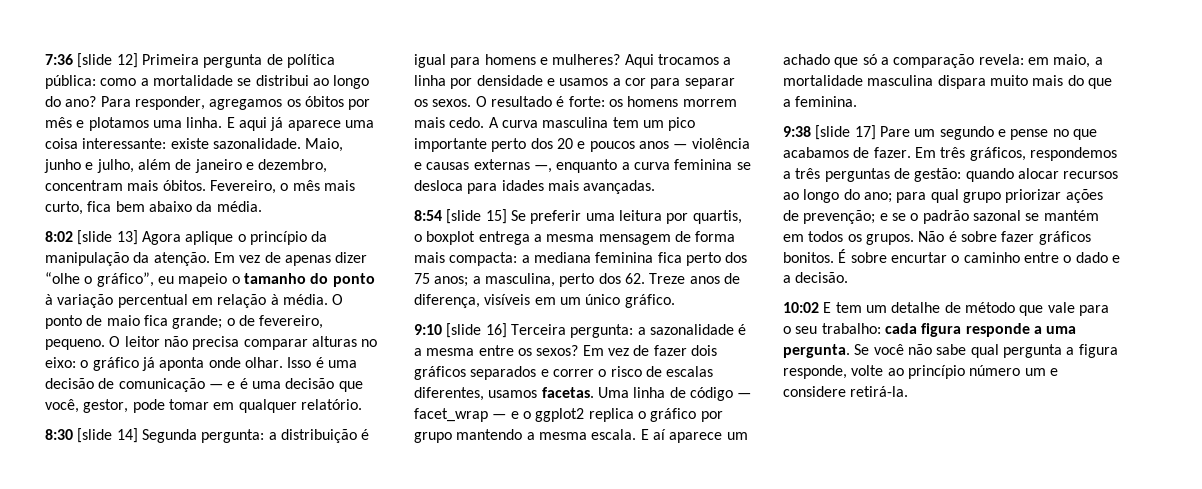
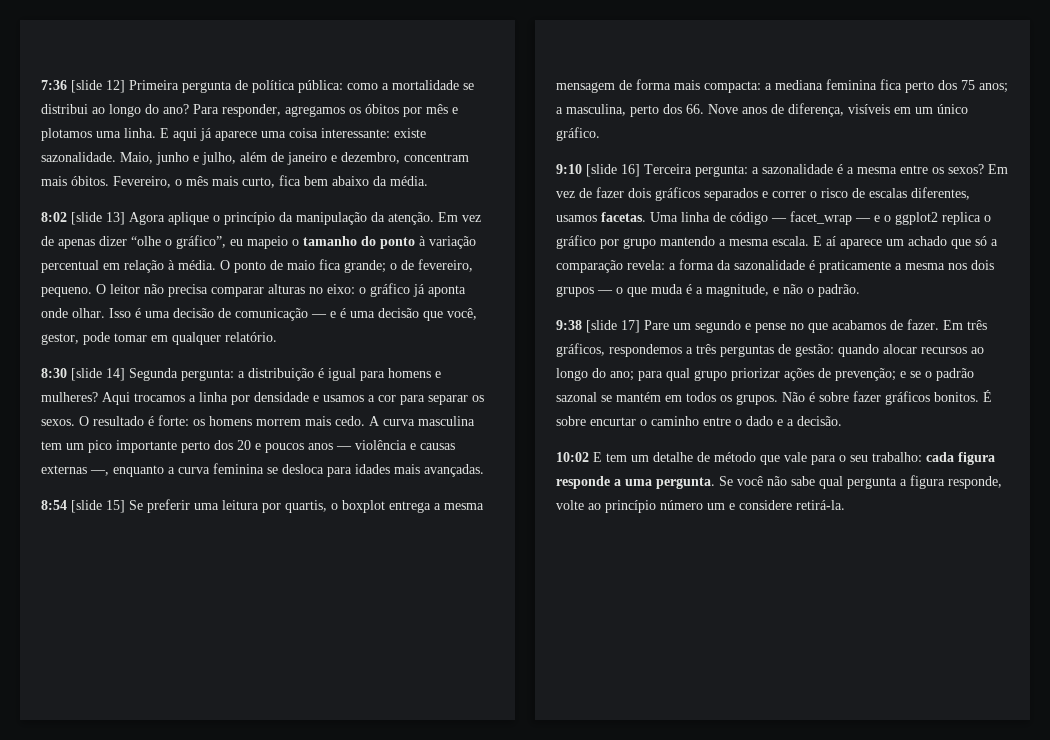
- 8:54 [slide 15] Se preferir uma leitura por quartis, o boxplot entrega a mesma mensagem de forma mais compacta: a mediana feminina fica perto dos 75 anos; a masculina, perto dos 62. Treze anos de diferença, visíveis em um único gráfico.
+ 8:54 [slide 15] Se preferir uma leitura por quartis, o boxplot entrega a mesma mensagem de forma mais compacta: a mediana feminina fica perto dos 75 anos; a masculina, perto dos 66. Nove anos de diferença, visíveis em um único gráfico.
- E aí aparece um achado que só a comparação revela: em maio, a mortalidade masculina dispara muito mais do que a feminina.
+ E aí aparece um achado que só a comparação revela: a forma da sazonalidade é praticamente a mesma nos dois grupos — o que muda é a magnitude, e não o padrão.

